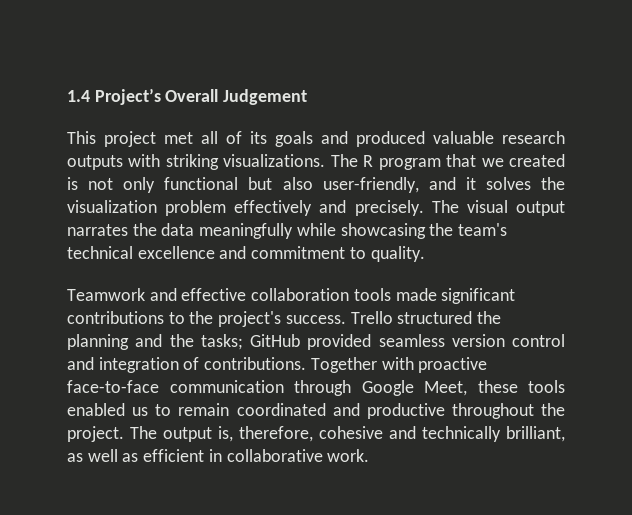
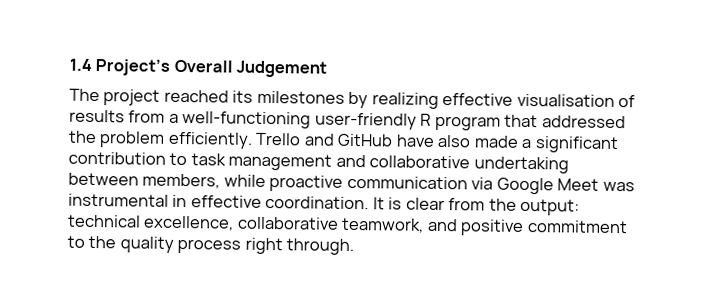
- This project met all of its goals and produced valuable research outputs with striking visualizations. The R program that we created is not only functional but also user-friendly, and it solves the visualization problem effectively and precisely. The visual output narrates the data meaningfully while showcasing the team's technical excellence and commitment to quality.
- Teamwork and effective collaboration tools made significant contributions to the project's success. Trello structured the planning and the tasks; GitHub provided seamless version control and integration of contributions. Together with proactive face-to-face communication through Google Meet, these tools enabled us to remain coordinated and productive throughout the project. The output is, therefore, cohesive and technically brilliant, as well as efficient in collaborative work.
+ The project reached its milestones by realizing effective visualisation of results from a well-functioning user-friendly R program that addressed the problem efficiently. Trello and GitHub have also made a significant contribution to task management and collaborative undertaking between members, while proactive communication via Google Meet was instrumental in effective coordination. It is clear from the output: technical excellence, collaborative teamwork, and positive commitment to the quality process right through.

